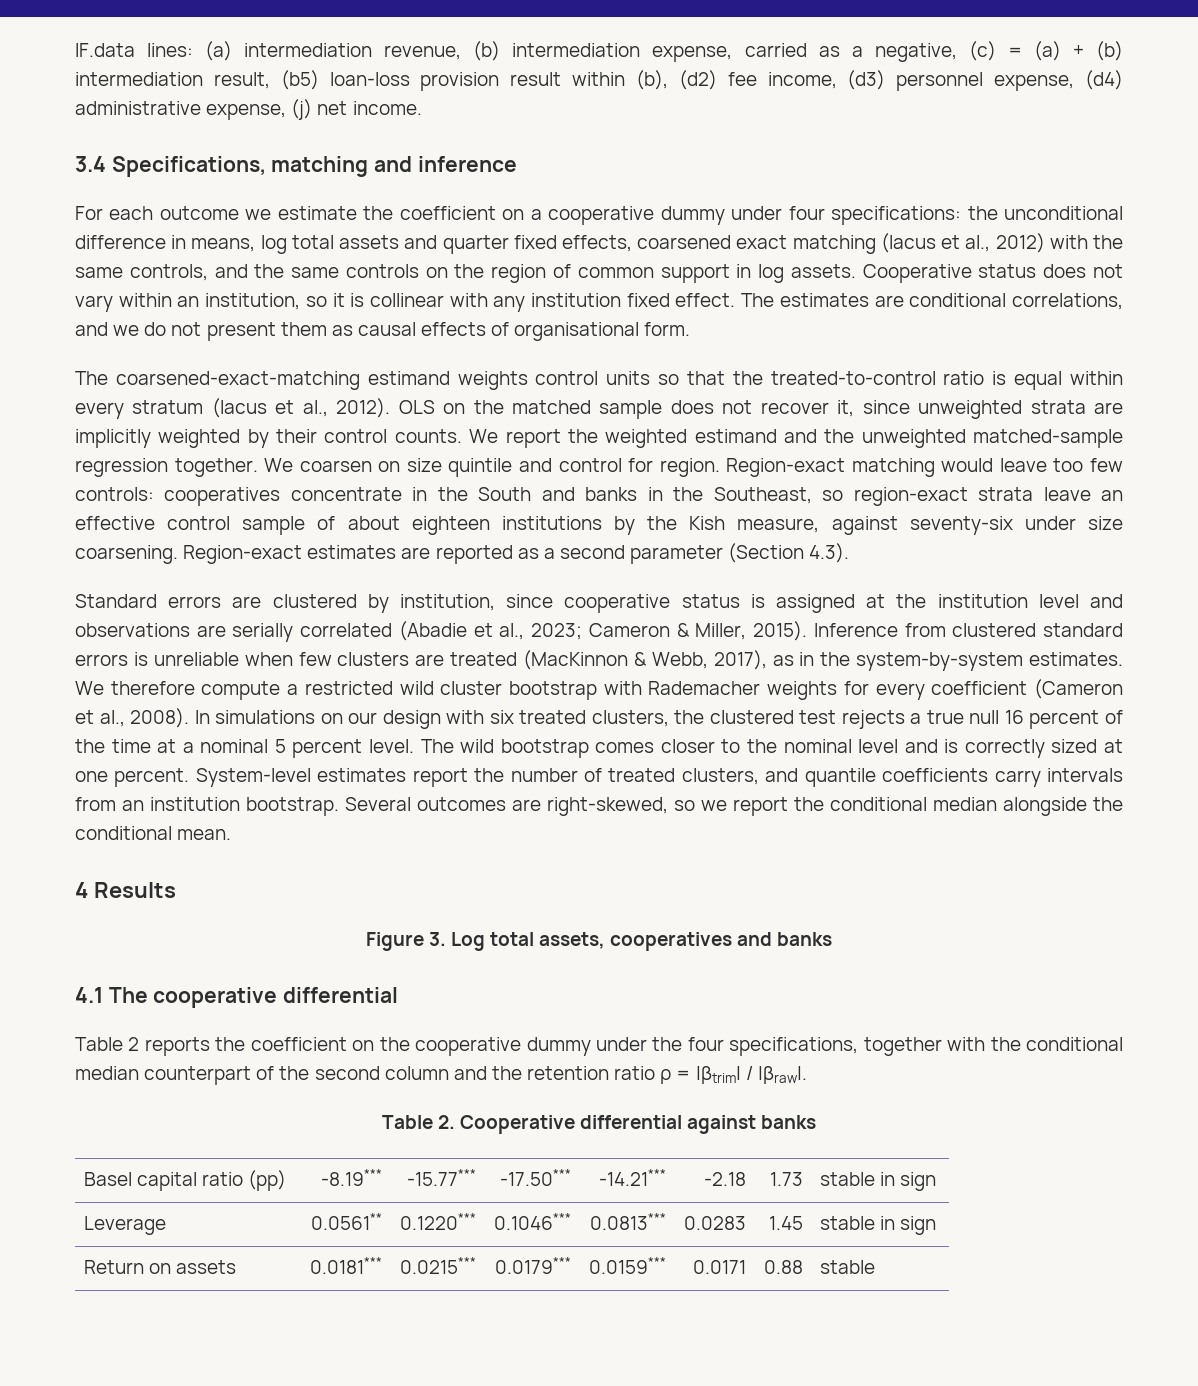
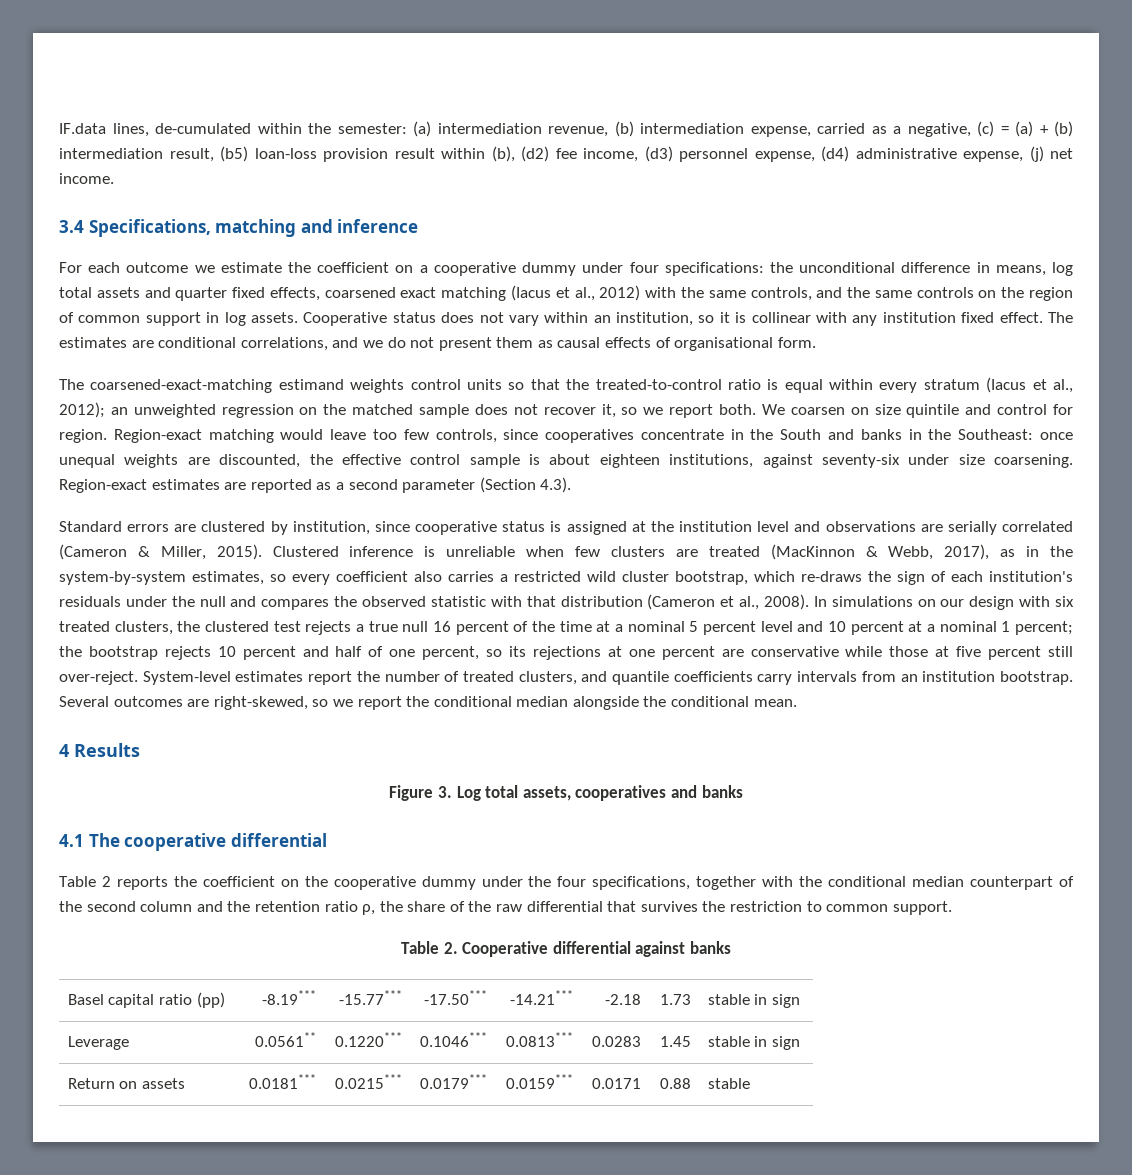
- IF.data lines: (a) intermediation revenue, (b) intermediation expense, carried as a negative, (c) = (a) + (b) intermediation result, (b5) loan-loss provision result within (b), (d2) fee income, (d3) personnel expense, (d4) administrative expense, (j) net income.
+ IF.data lines, de-cumulated within the semester: (a) intermediation revenue, (b) intermediation expense, carried as a negative, (c) = (a) + (b) intermediation result, (b5) loan-loss provision result within (b), (d2) fee income, (d3) personnel expense, (d4) administrative expense, (j) net income.
- The coarsened-exact-matching estimand weights control units so that the treated-to-control ratio is equal within every stratum (Iacus et al., 2012). OLS on the matched sample does not recover it, since unweighted strata are implicitly weighted by their control counts. We report the weighted estimand and the unweighted matched-sample regression together.
+ The coarsened-exact-matching estimand weights control units so that the treated-to-control ratio is equal within every stratum (Iacus et al., 2012); an unweighted regression on the matched sample does not recover it, so we report both.
- Region-exact matching would leave too few controls: cooperatives concentrate in the South and banks in the Southeast, so region-exact strata leave an effective control sample of about eighteen institutions by the Kish measure, against seventy-six under size coarsening.
+ Region-exact matching would leave too few controls, since cooperatives concentrate in the South and banks in the Southeast: once unequal weights are discounted, the effective control sample is about eighteen institutions, against seventy-six under size coarsening.
- Standard errors are clustered by institution, since cooperative status is assigned at the institution level and observations are serially correlated (Abadie et al., 2023; Cameron & Miller, 2015). Inference from clustered standard errors is unreliable when few clusters are treated (MacKinnon & Webb, 2017), as in the system-by-system estimates. We therefore compute a restricted wild cluster bootstrap with Rademacher weights for every coefficient (Cameron et al., 2008).
+ Standard errors are clustered by institution, since cooperative status is assigned at the institution level and observations are serially correlated (Cameron & Miller, 2015). Clustered inference is unreliable when few clusters are treated (MacKinnon & Webb, 2017), as in the system-by-system estimates, so every coefficient also carries a restricted wild cluster bootstrap, which re-draws the sign of each institution's residuals under the null and compares the observed statistic with that distribution (Cameron et al., 2008).
- In simulations on our design with six treated clusters, the clustered test rejects a true null 16 percent of the time at a nominal 5 percent level. The wild bootstrap comes closer to the nominal level and is correctly sized at one percent.
+ In simulations on our design with six treated clusters, the clustered test rejects a true null 16 percent of the time at a nominal 5 percent level and 10 percent at a nominal 1 percent; the bootstrap rejects 10 percent and half of one percent, so its rejections at one percent are conservative while those at five percent still over-reject.
- Table 2 reports the coefficient on the cooperative dummy under the four specifications, together with the conditional median counterpart of the second column and the retention ratio ρ = |βtrim| / |βraw|.
+ Table 2 reports the coefficient on the cooperative dummy under the four specifications, together with the conditional median counterpart of the second column and the retention ratio ρ, the share of the raw differential that survives the restriction to common support.

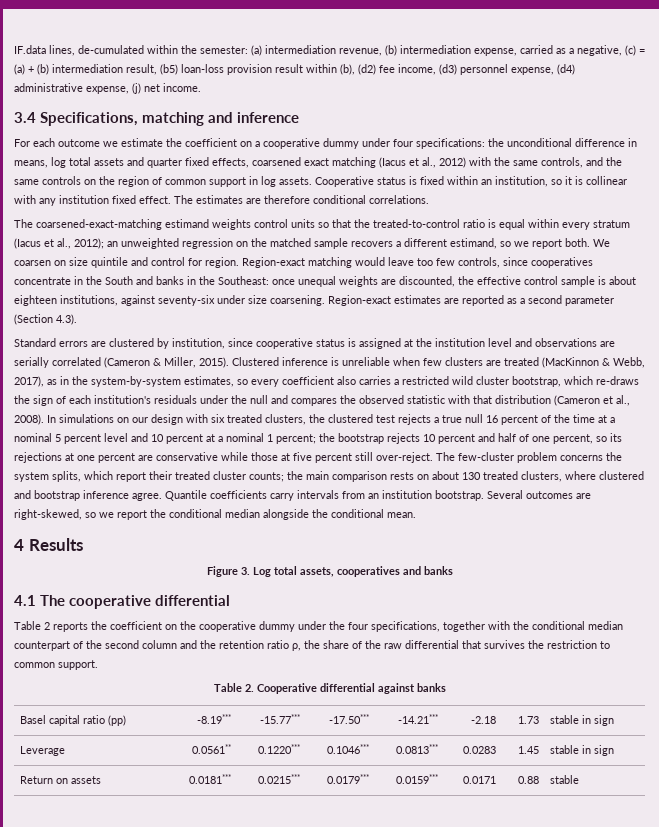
- Cooperative status does not vary within an institution, so it is collinear with any institution fixed effect.
+ Cooperative status is fixed within an institution, so it is collinear with any institution fixed effect.
- The estimates are conditional correlations, and we do not present them as causal effects of organisational form.
+ The estimates are therefore conditional correlations.
- The coarsened-exact-matching estimand weights control units so that the treated-to-control ratio is equal within every stratum (Iacus et al., 2012); an unweighted regression on the matched sample does not recover it, so we report both.
+ The coarsened-exact-matching estimand weights control units so that the treated-to-control ratio is equal within every stratum (Iacus et al., 2012); an unweighted regression on the matched sample recovers a different estimand, so we report both.
- System-level estimates report the number of treated clusters, and quantile coefficients carry intervals from an institution bootstrap.
+ The few-cluster problem concerns the system splits, which report their treated cluster counts; the main comparison rests on about 130 treated clusters, where clustered and bootstrap inference agree. Quantile coefficients carry intervals from an institution bootstrap.

